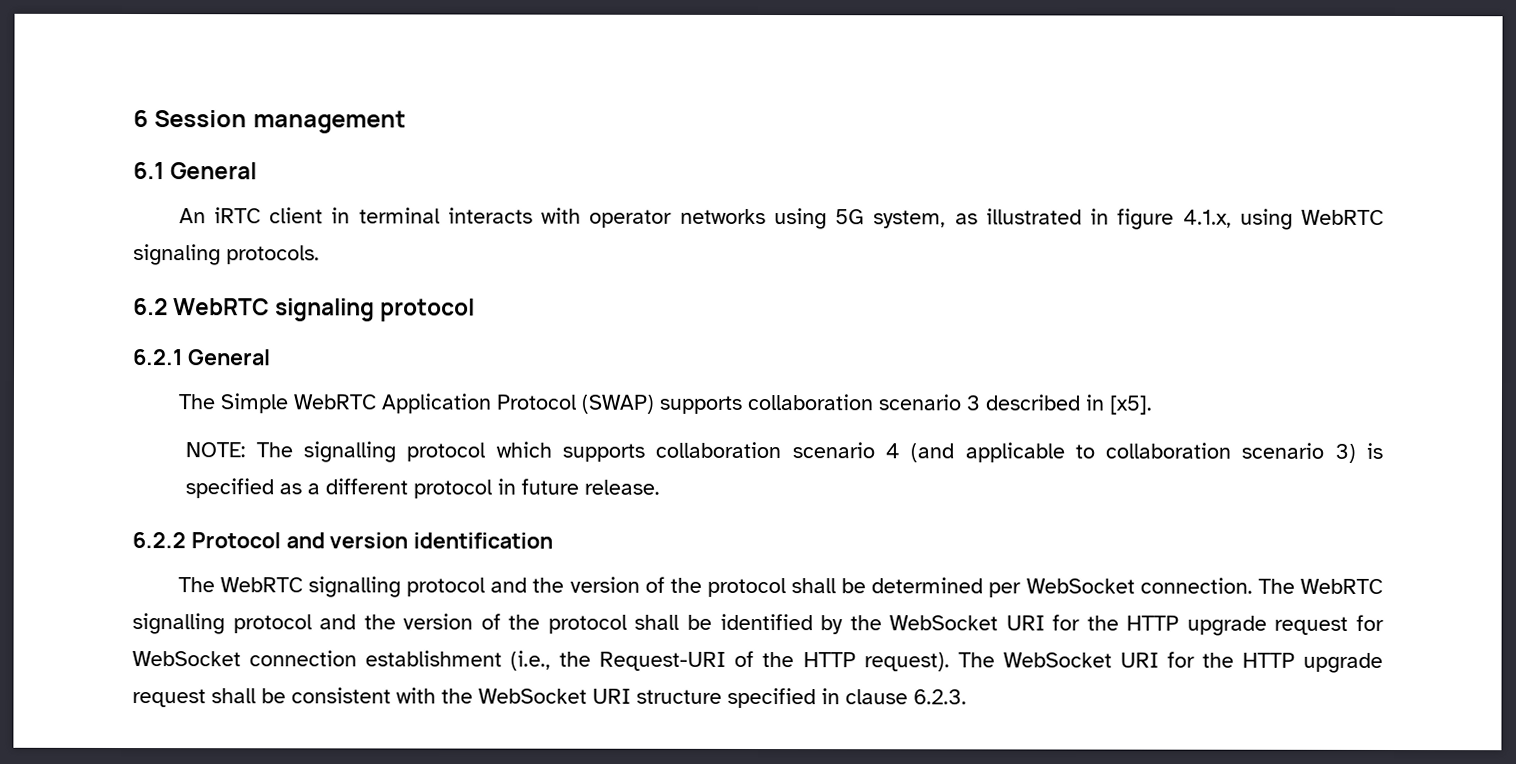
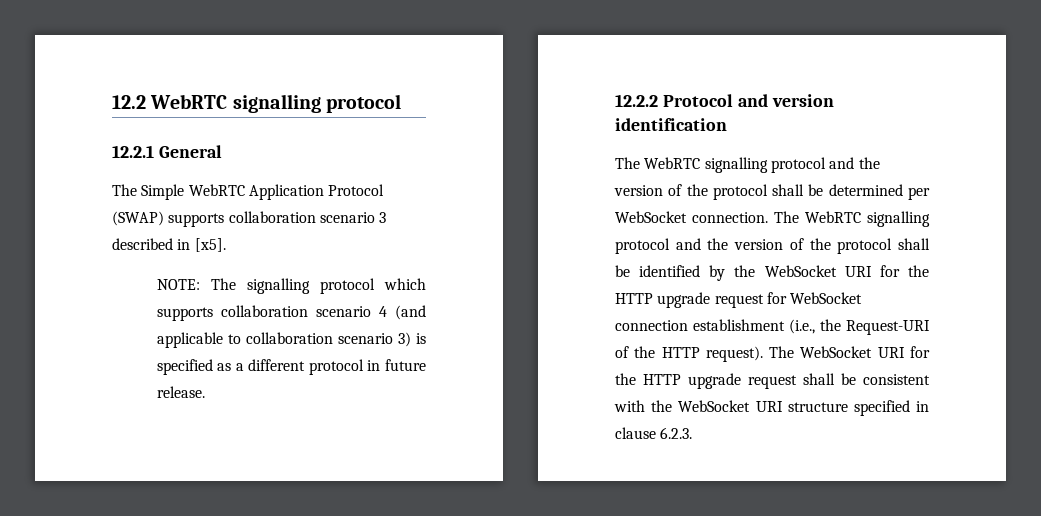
- 6 Session management
- 6.1 General
- An iRTC client in terminal interacts with operator networks using 5G system, as illustrated in figure 4.1.x, using WebRTC signaling protocols.
- 6.2 WebRTC signaling protocol
+ 12.2 WebRTC signalling protocol
- 6.2.1 General
+ 12.2.1 General
- 6.2.2 Protocol and version identification
+ 12.2.2 Protocol and version identification

